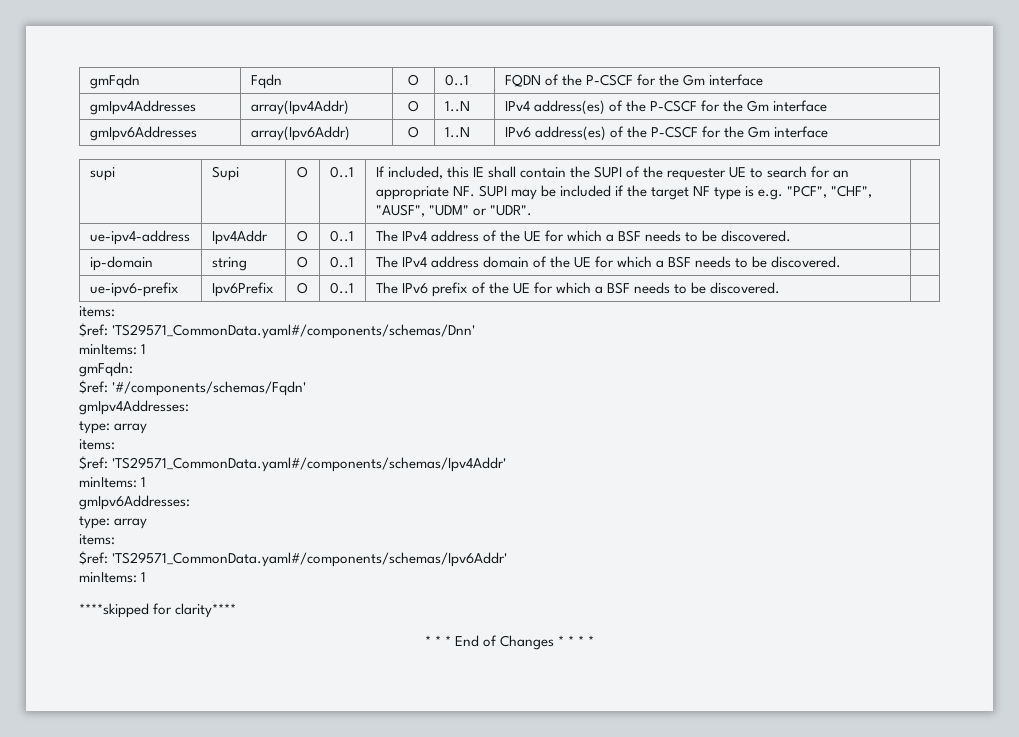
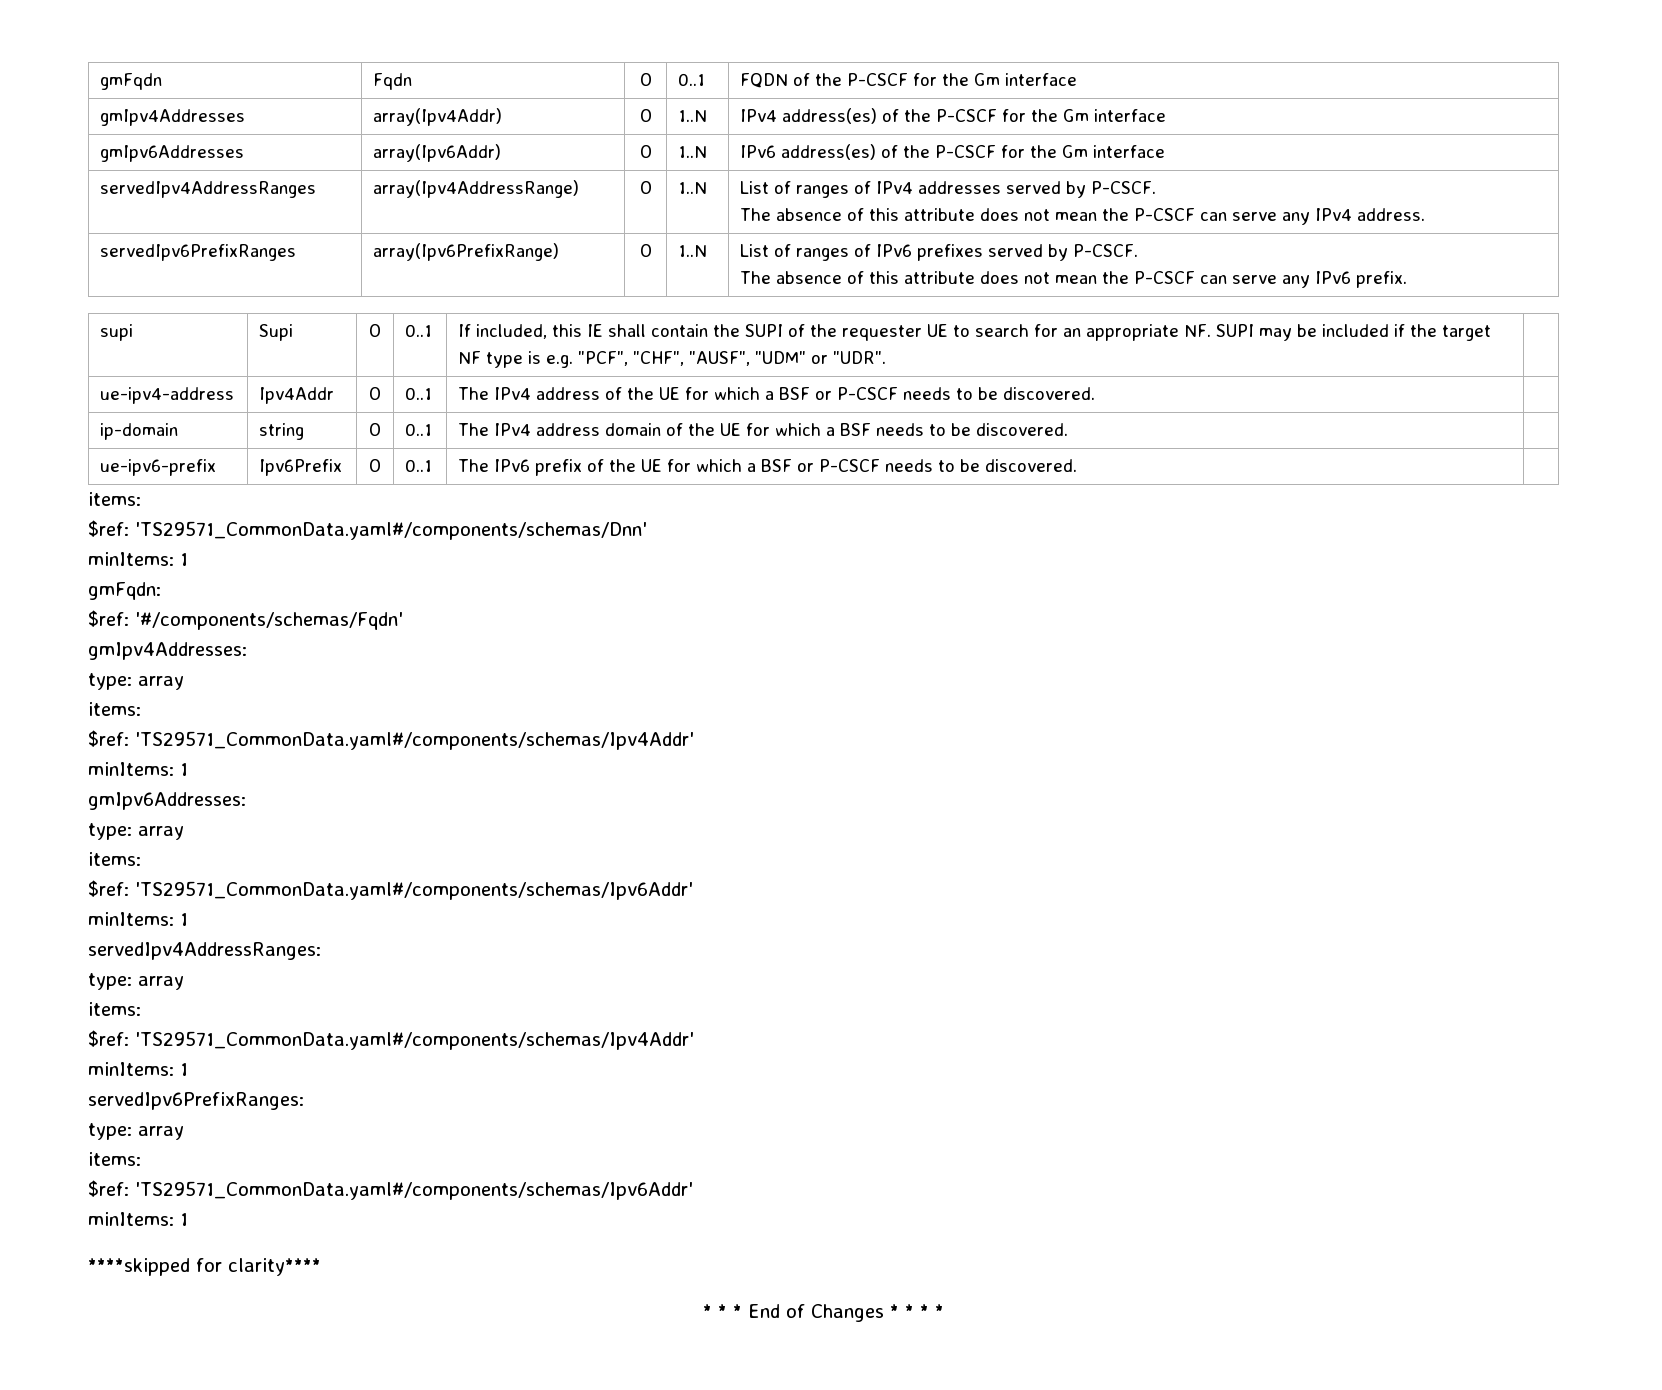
+ servedIpv4AddressRanges | array(Ipv4AddressRange) | O | 1..N | List of ranges of IPv4 addresses served by P-CSCF.
+ The absence of this attribute does not mean the P-CSCF can serve any IPv4 address.
+ servedIpv6PrefixRanges | array(Ipv6PrefixRange) | O | 1..N | List of ranges of IPv6 prefixes served by P-CSCF.
+ The absence of this attribute does not mean the P-CSCF can serve any IPv6 prefix.
- ue-ipv4-address | Ipv4Addr | O | 0..1 | The IPv4 address of the UE for which a BSF needs to be discovered. |
+ ue-ipv4-address | Ipv4Addr | O | 0..1 | The IPv4 address of the UE for which a BSF or P-CSCF needs to be discovered. |
- ue-ipv6-prefix | Ipv6Prefix | O | 0..1 | The IPv6 prefix of the UE for which a BSF needs to be discovered. |
+ ue-ipv6-prefix | Ipv6Prefix | O | 0..1 | The IPv6 prefix of the UE for which a BSF or P-CSCF needs to be discovered. |
+ servedIpv4AddressRanges:
+ type: array
+ items:
+ $ref: 'TS29571_CommonData.yaml#/components/schemas/Ipv4Addr'
+ minItems: 1
+ servedIpv6PrefixRanges:
+ type: array
+ items:
+ $ref: 'TS29571_CommonData.yaml#/components/schemas/Ipv6Addr'
+ minItems: 1

